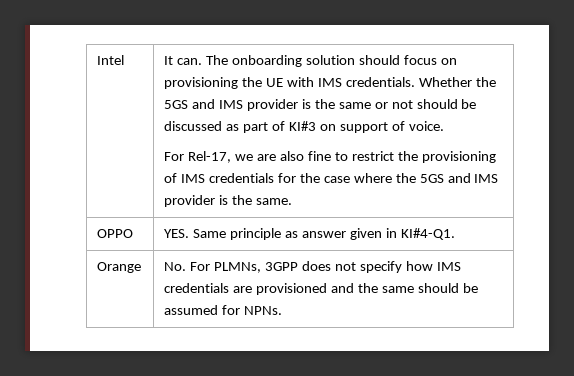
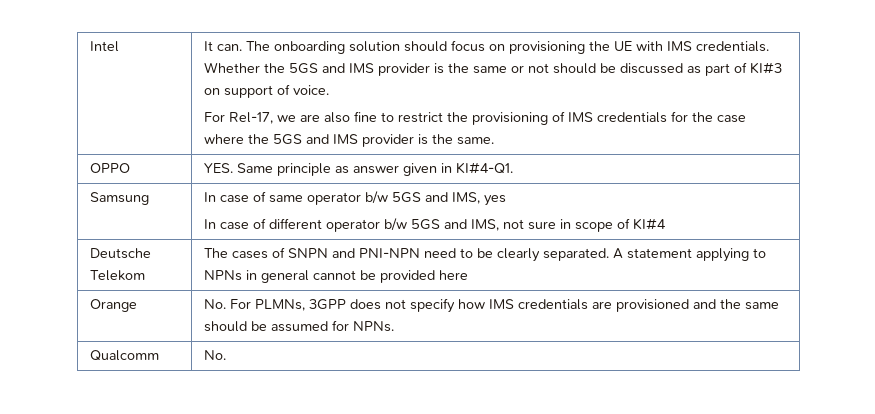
+ Samsung | In case of same operator b/w 5GS and IMS, yes
+ In case of different operator b/w 5GS and IMS, not sure in scope of KI#4
+ Deutsche Telekom | The cases of SNPN and PNI-NPN need to be clearly separated. A statement applying to NPNs in general cannot be provided here
+ Qualcomm | No.

